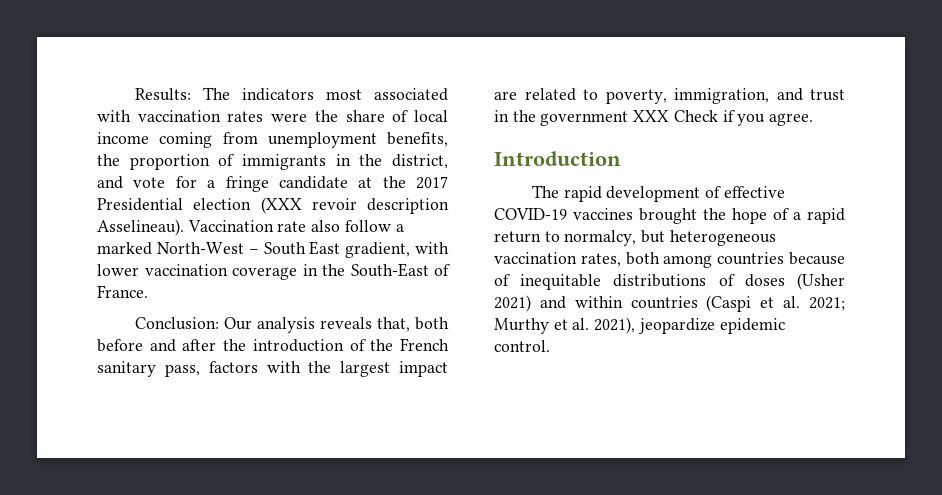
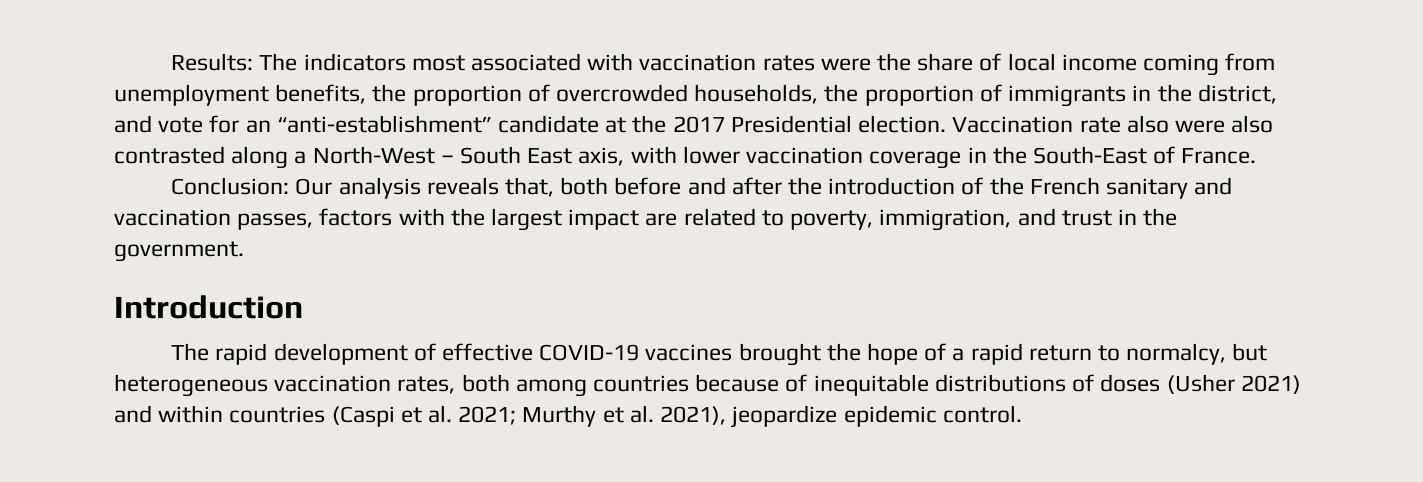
- Results: The indicators most associated with vaccination rates were the share of local income coming from unemployment benefits, the proportion of immigrants in the district, and vote for a fringe candidate at the 2017 Presidential election (XXX revoir description Asselineau). Vaccination rate also follow a marked North-West – South East gradient, with lower vaccination coverage in the South-East of France.
+ Results: The indicators most associated with vaccination rates were the share of local income coming from unemployment benefits, the proportion of overcrowded households, the proportion of immigrants in the district, and vote for an “anti-establishment” candidate at the 2017 Presidential election. Vaccination rate also were also contrasted along a North-West – South East axis, with lower vaccination coverage in the South-East of France.
- Conclusion: Our analysis reveals that, both before and after the introduction of the French sanitary pass, factors with the largest impact are related to poverty, immigration, and trust in the government XXX Check if you agree.
+ Conclusion: Our analysis reveals that, both before and after the introduction of the French sanitary and vaccination passes, factors with the largest impact are related to poverty, immigration, and trust in the government.

